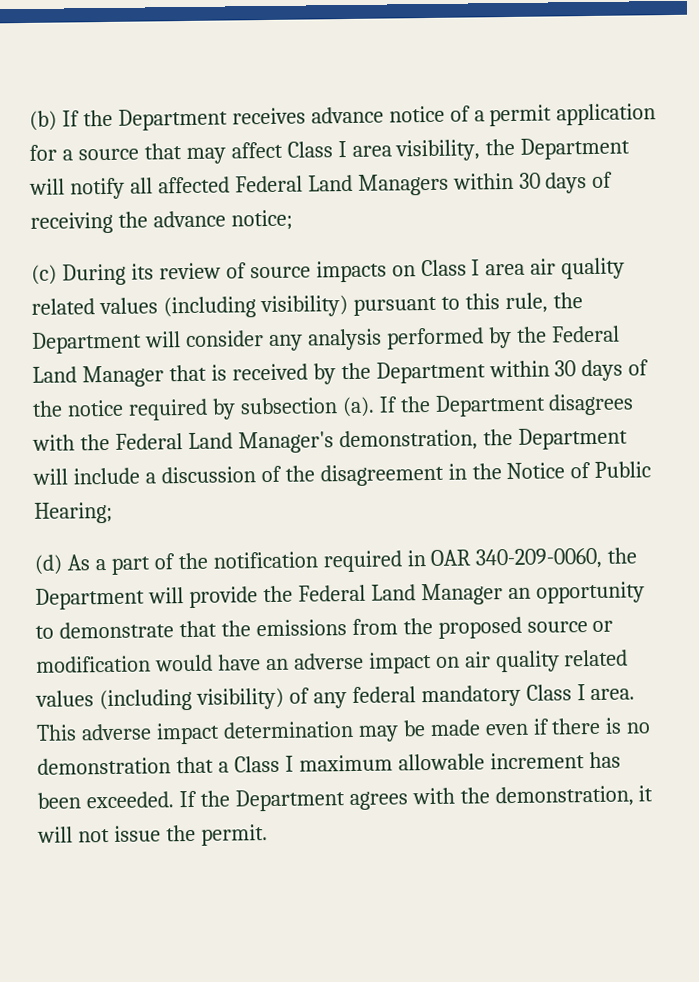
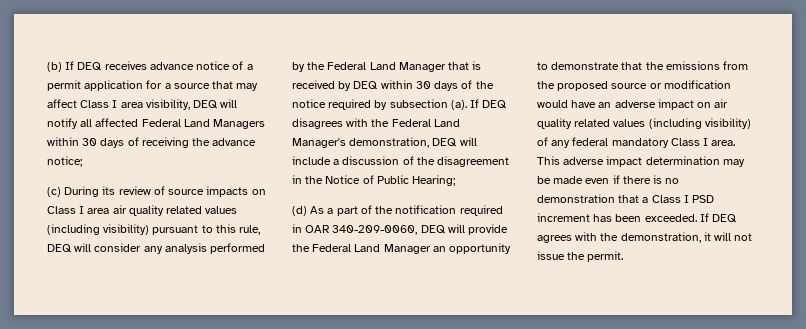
- (b) If the Department receives advance notice of a permit application for a source that may affect Class I area visibility, the Department will notify all affected Federal Land Managers within 30 days of receiving the advance notice;
+ (b) If DEQ receives advance notice of a permit application for a source that may affect Class I area visibility, DEQ will notify all affected Federal Land Managers within 30 days of receiving the advance notice;
- (c) During its review of source impacts on Class I area air quality related values (including visibility) pursuant to this rule, the Department will consider any analysis performed by the Federal Land Manager that is received by the Department within 30 days of the notice required by subsection (a).
+ (c) During its review of source impacts on Class I area air quality related values (including visibility) pursuant to this rule, DEQ will consider any analysis performed by the Federal Land Manager that is received by DEQ within 30 days of the notice required by subsection (a).
- If the Department disagrees with the Federal Land Manager's demonstration, the Department will include a discussion of the disagreement in the Notice of Public Hearing;
+ If DEQ disagrees with the Federal Land Manager's demonstration, DEQ will include a discussion of the disagreement in the Notice of Public Hearing;
- (d) As a part of the notification required in OAR 340-209-0060, the Department will provide the Federal Land Manager an opportunity to demonstrate that the emissions from the proposed source or modification would have an adverse impact on air quality related values (including visibility) of any federal mandatory Class I area.
+ (d) As a part of the notification required in OAR 340-209-0060, DEQ will provide the Federal Land Manager an opportunity to demonstrate that the emissions from the proposed source or modification would have an adverse impact on air quality related values (including visibility) of any federal mandatory Class I area.
- This adverse impact determination may be made even if there is no demonstration that a Class I maximum allowable increment has been exceeded.
+ This adverse impact determination may be made even if there is no demonstration that a Class I PSD increment has been exceeded.
- If the Department agrees with the demonstration, it will not issue the permit.
+ If DEQ agrees with the demonstration, it will not issue the permit.

